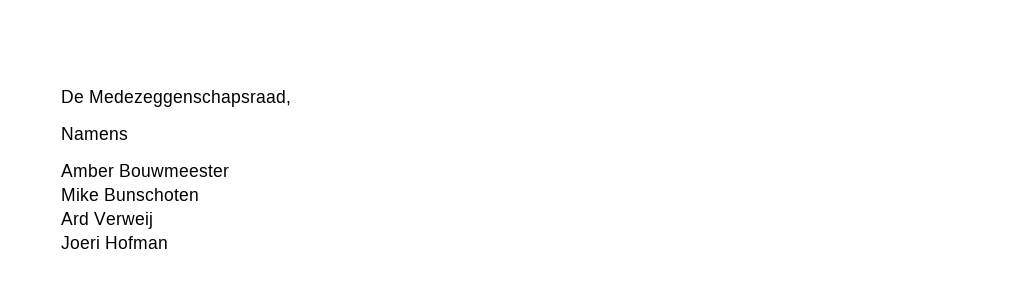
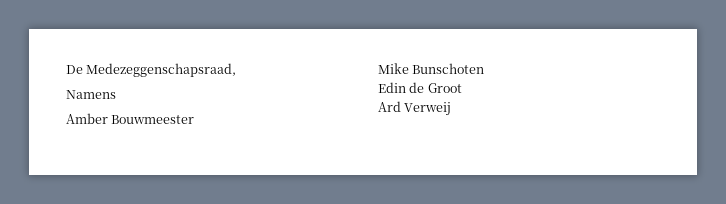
+ Edin de Groot
- Joeri Hofman

